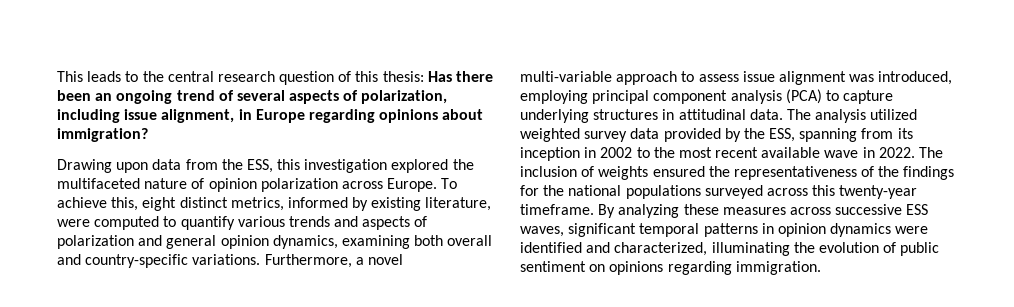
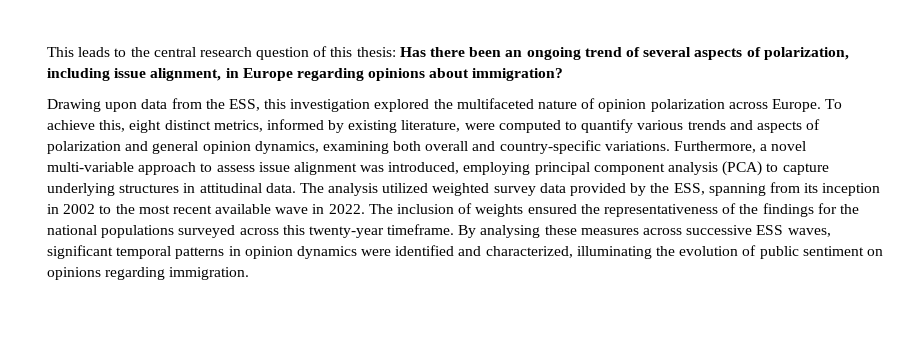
- By analyzing these measures across successive ESS waves, significant temporal patterns in opinion dynamics were identified and characterized, illuminating the evolution of public sentiment on opinions regarding immigration.
+ By analysing these measures across successive ESS waves, significant temporal patterns in opinion dynamics were identified and characterized, illuminating the evolution of public sentiment on opinions regarding immigration.

